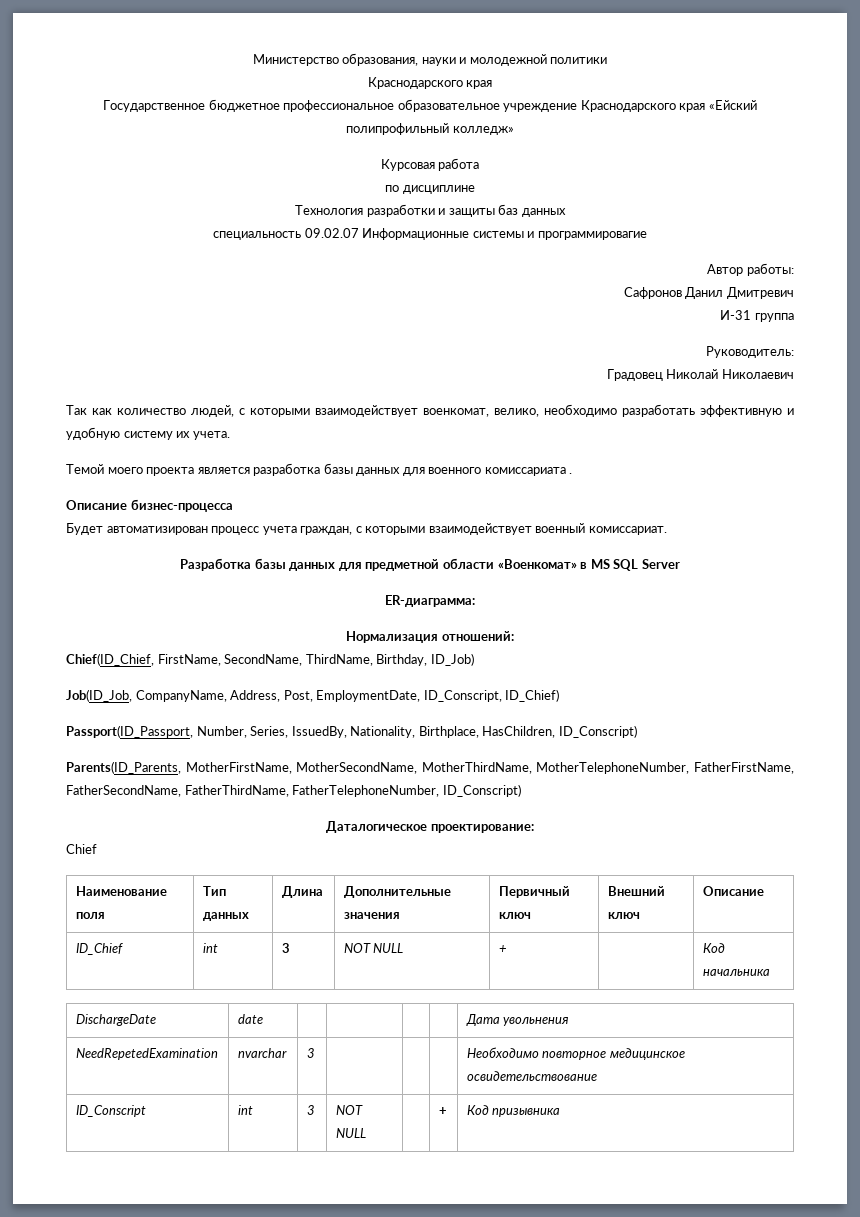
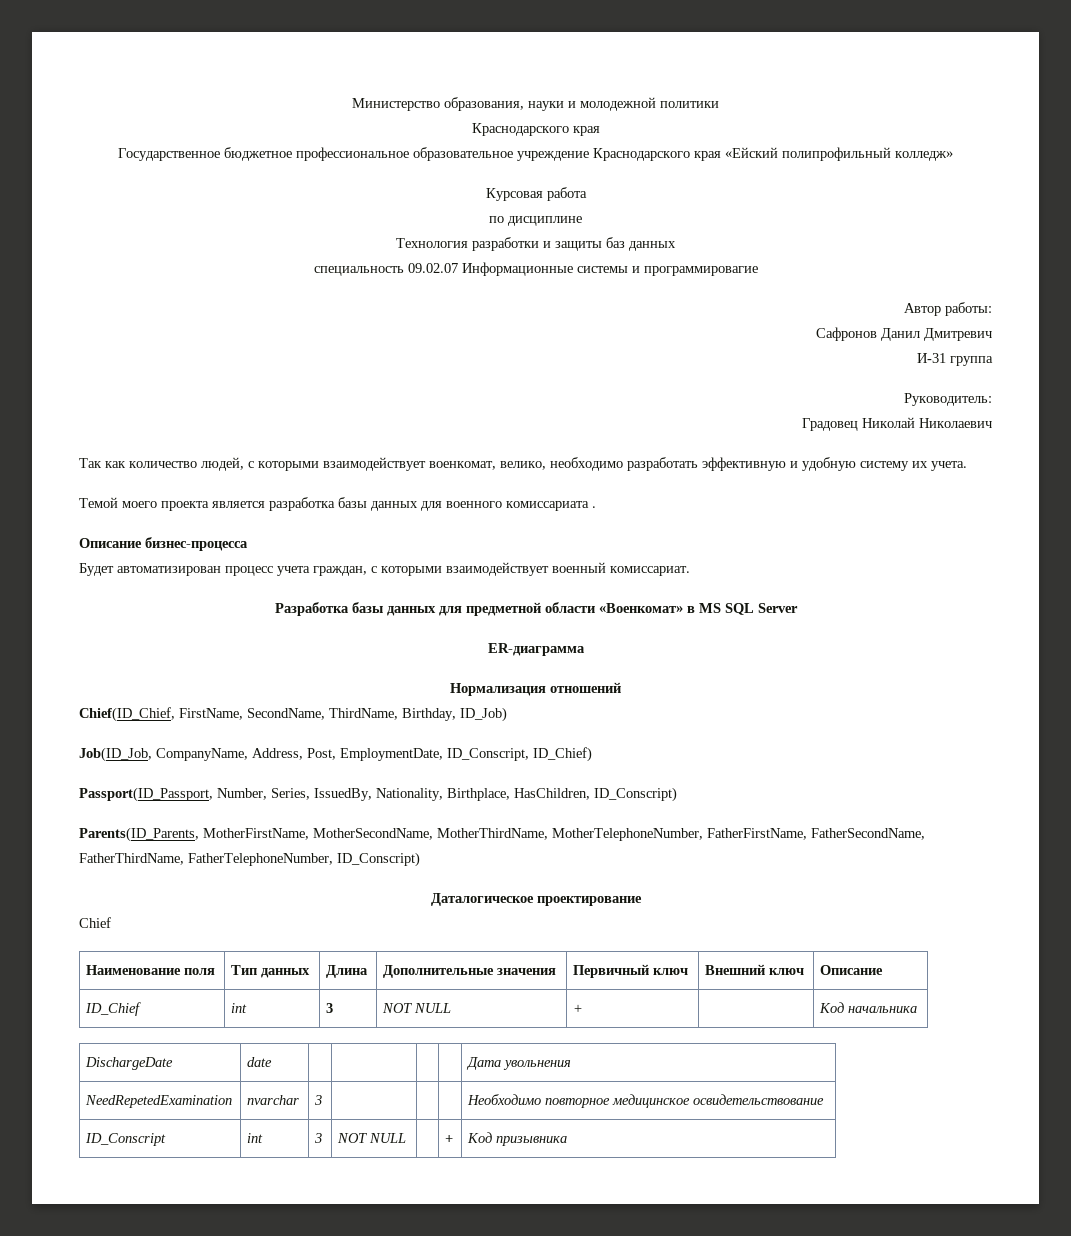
- ER-диаграмма:
+ ER-диаграмма
- Нормализация отношений:
+ Нормализация отношений
- Даталогическое проектирование:
+ Даталогическое проектирование

